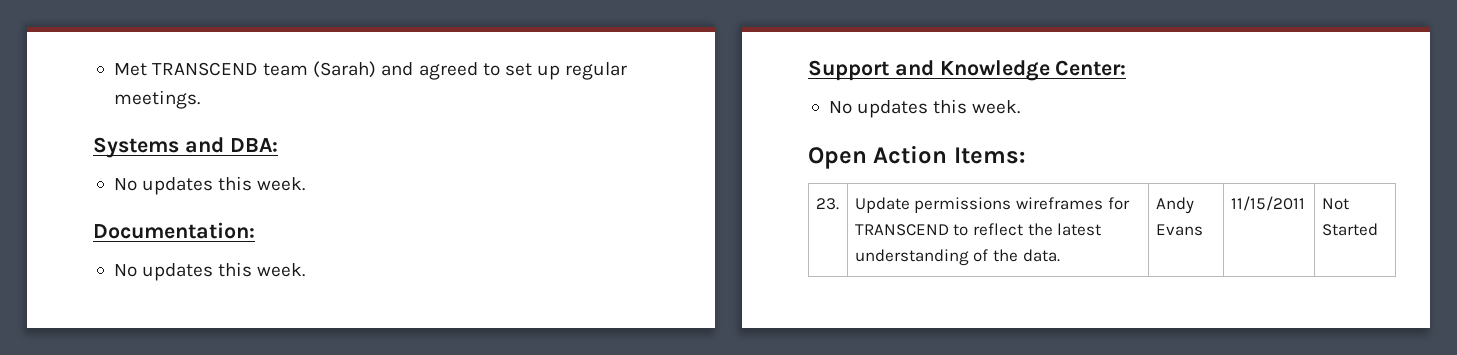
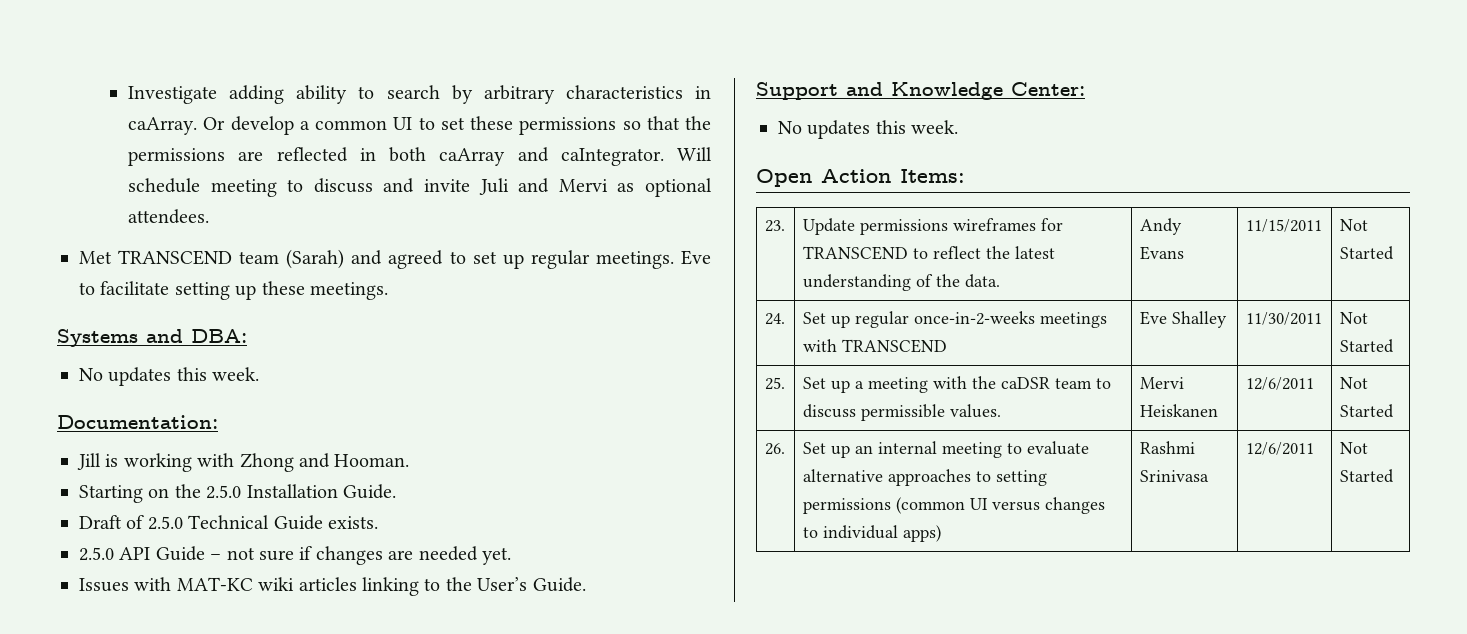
+ Investigate adding ability to search by arbitrary characteristics in caArray. Or develop a common UI to set these permissions so that the permissions are reflected in both caArray and caIntegrator. Will schedule meeting to discuss and invite Juli and Mervi as optional attendees.
+ Eve to facilitate setting up these meetings.
  Documentation:
- No updates this week.
+ Jill is working with Zhong and Hooman.
+ Starting on the 2.5.0 Installation Guide.
+ Draft of 2.5.0 Technical Guide exists.
+ 2.5.0 API Guide – not sure if changes are needed yet.
+ Issues with MAT-KC wiki articles linking to the User’s Guide.
+ 24. | Set up regular once-in-2-weeks meetings with TRANSCEND | Eve Shalley | 11/30/2011 | Not Started
+ 25. | Set up a meeting with the caDSR team to discuss permissible values. | Mervi Heiskanen | 12/6/2011 | Not Started
+ 26. | Set up an internal meeting to evaluate alternative approaches to setting permissions (common UI versus changes to individual apps) | Rashmi Srinivasa | 12/6/2011 | Not Started

